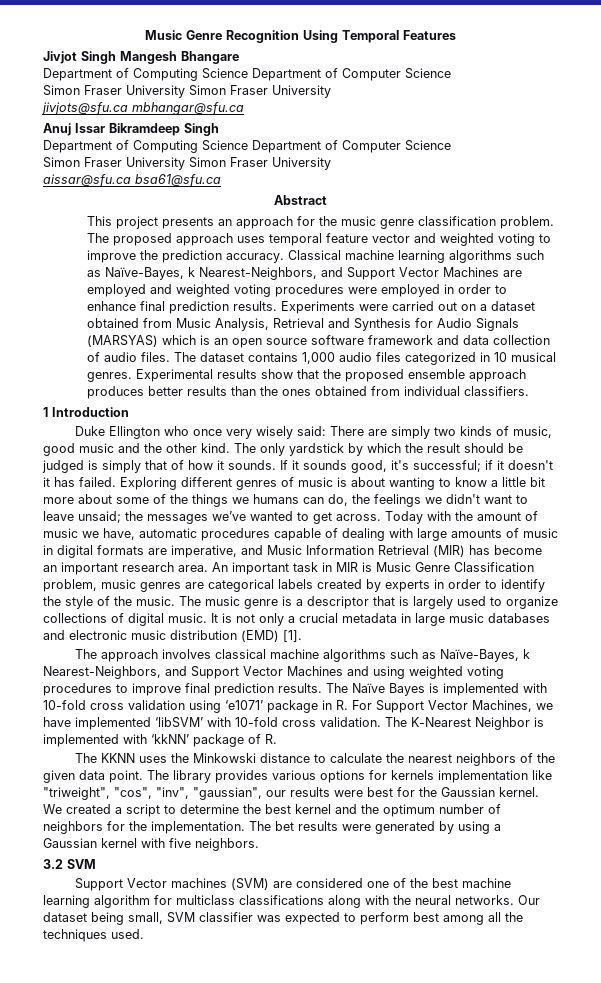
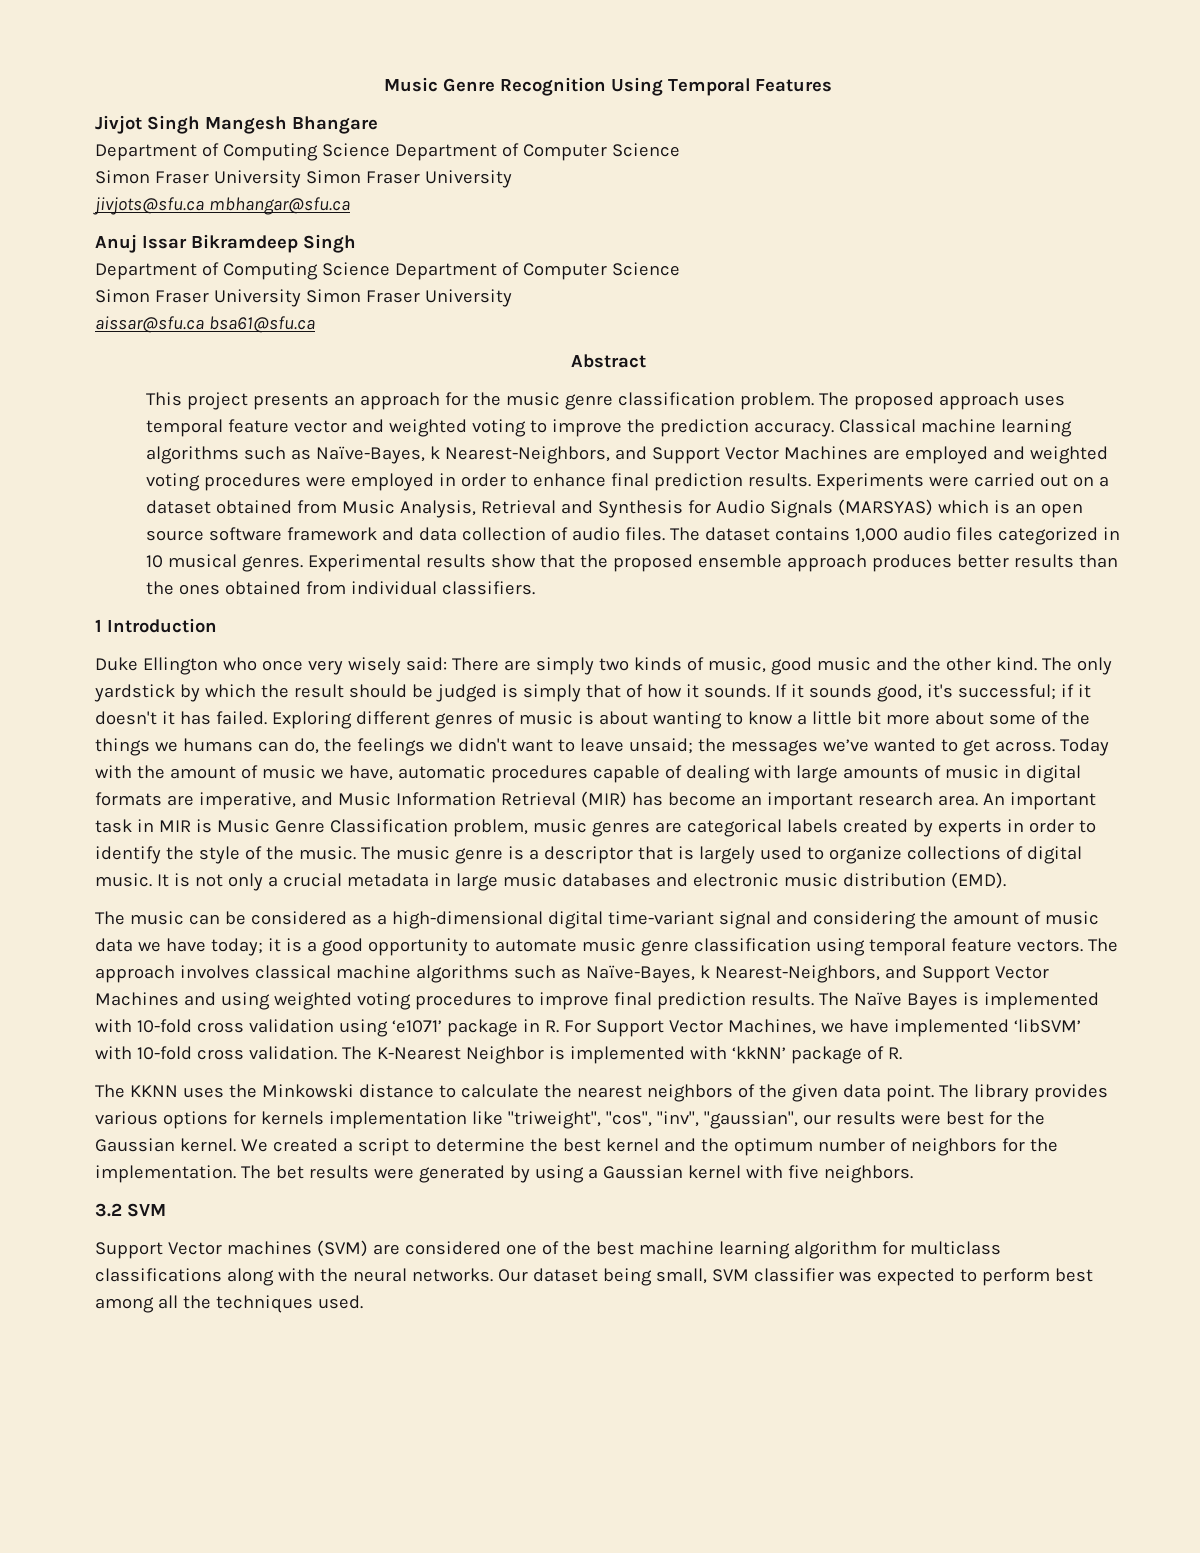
- It is not only a crucial metadata in large music databases and electronic music distribution (EMD) [1].
- The approach involves classical machine algorithms such as Naïve-Bayes, k Nearest-Neighbors, and Support Vector Machines and using weighted voting procedures to improve final prediction results.
+ It is not only a crucial metadata in large music databases and electronic music distribution (EMD).
+ The music can be considered as a high-dimensional digital time-variant signal and considering the amount of music data we have today; it is a good opportunity to automate music genre classification using temporal feature vectors. The approach involves classical machine algorithms such as Naïve-Bayes, k Nearest-Neighbors, and Support Vector Machines and using weighted voting procedures to improve final prediction results.

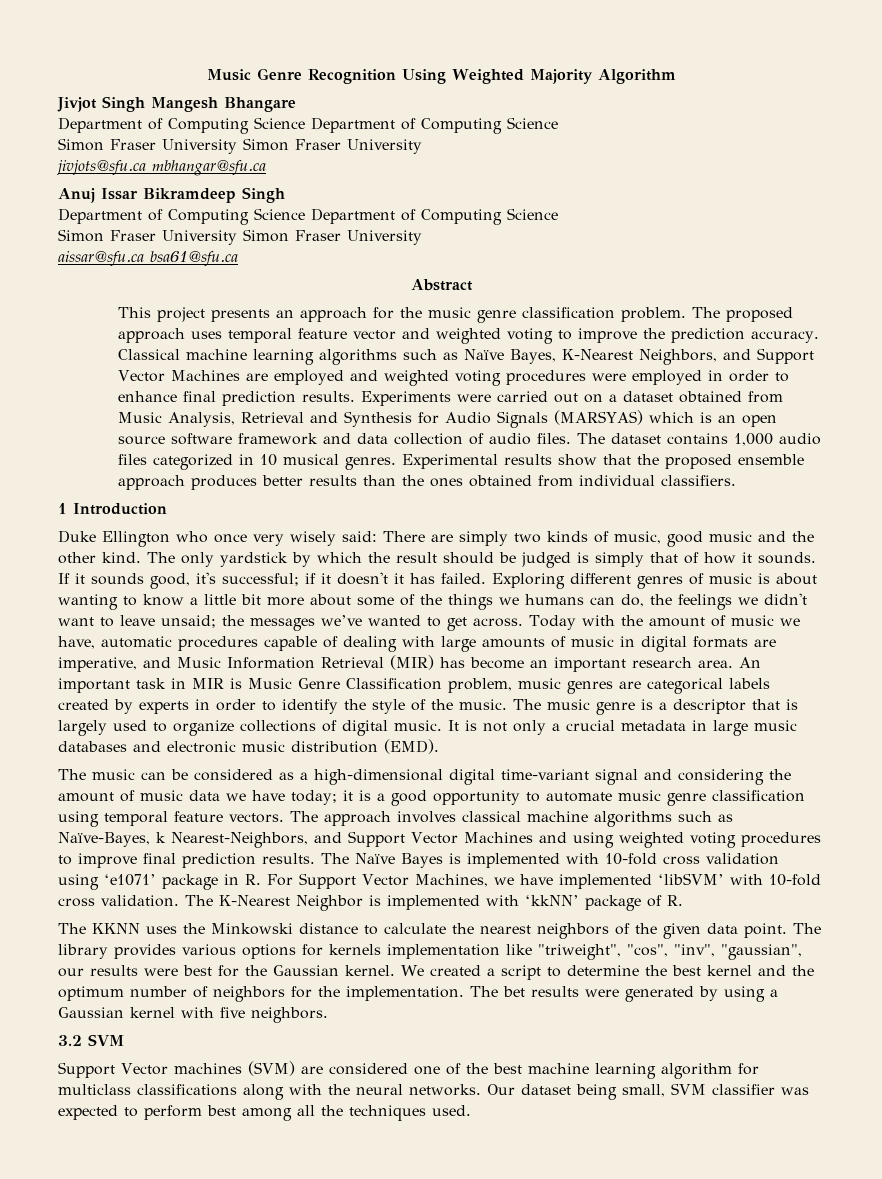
- Music Genre Recognition Using Temporal Features
+ Music Genre Recognition Using Weighted Majority Algorithm
  Jivjot Singh Mangesh Bhangare
- Department of Computing Science Department of Computer Science
+ Department of Computing Science Department of Computing Science
  Anuj Issar Bikramdeep Singh
- Department of Computing Science Department of Computer Science
+ Department of Computing Science Department of Computing Science
- Classical machine learning algorithms such as Naïve-Bayes, k Nearest-Neighbors, and Support Vector Machines are employed and weighted voting procedures were employed in order to enhance final prediction results.
+ Classical machine learning algorithms such as Naïve Bayes, K-Nearest Neighbors, and Support Vector Machines are employed and weighted voting procedures were employed in order to enhance final prediction results.

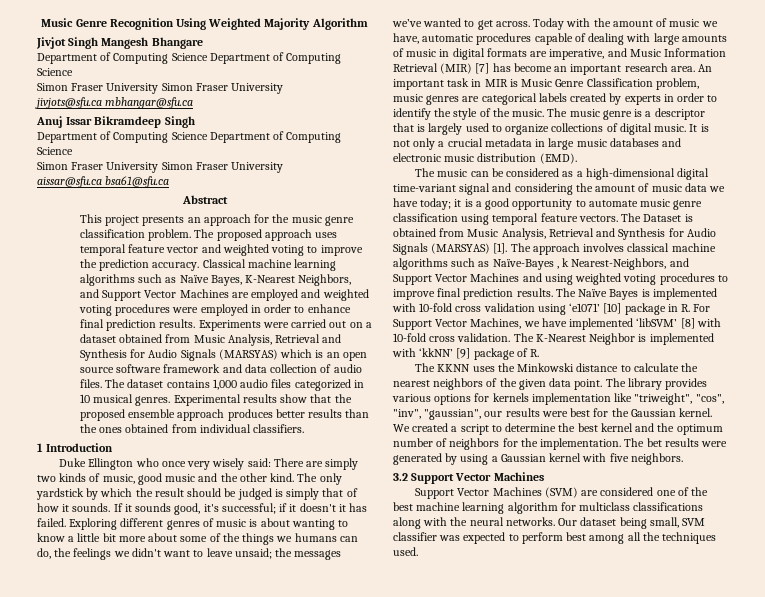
- Today with the amount of music we have, automatic procedures capable of dealing with large amounts of music in digital formats are imperative, and Music Information Retrieval (MIR) has become an important research area.
+ Today with the amount of music we have, automatic procedures capable of dealing with large amounts of music in digital formats are imperative, and Music Information Retrieval (MIR) [7] has become an important research area.
- The approach involves classical machine algorithms such as Naïve-Bayes, k Nearest-Neighbors, and Support Vector Machines and using weighted voting procedures to improve final prediction results.
+ The Dataset is obtained from Music Analysis, Retrieval and Synthesis for Audio Signals (MARSYAS) [1]. The approach involves classical machine algorithms such as Naïve-Bayes , k Nearest-Neighbors, and Support Vector Machines and using weighted voting procedures to improve final prediction results.
- The Naïve Bayes is implemented with 10-fold cross validation using ‘e1071’ package in R. For Support Vector Machines, we have implemented ‘libSVM’ with 10-fold cross validation.
+ The Naïve Bayes is implemented with 10-fold cross validation using ‘e1071’ [10] package in R. For Support Vector Machines, we have implemented ‘libSVM’ [8] with 10-fold cross validation.
- The K-Nearest Neighbor is implemented with ‘kkNN’ package of R.
+ The K-Nearest Neighbor is implemented with ‘kkNN’ [9] package of R.
- 3.2 SVM
- Support Vector machines (SVM) are considered one of the best machine learning algorithm for multiclass classifications along with the neural networks.
+ 3.2 Support Vector Machines
+ Support Vector Machines (SVM) are considered one of the best machine learning algorithm for multiclass classifications along with the neural networks.

